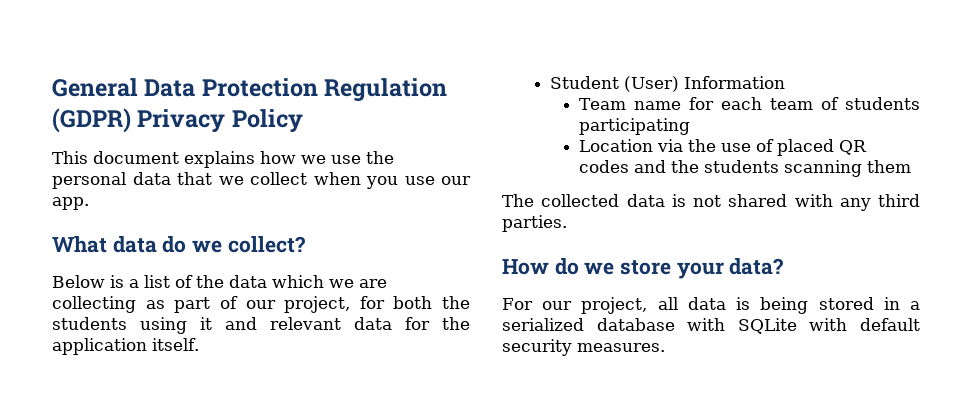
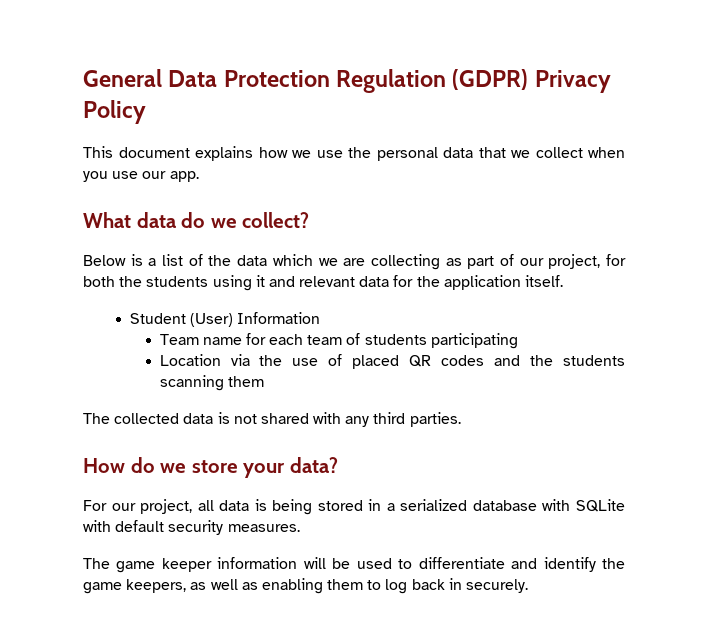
+ The game keeper information will be used to differentiate and identify the game keepers, as well as enabling them to log back in securely.

